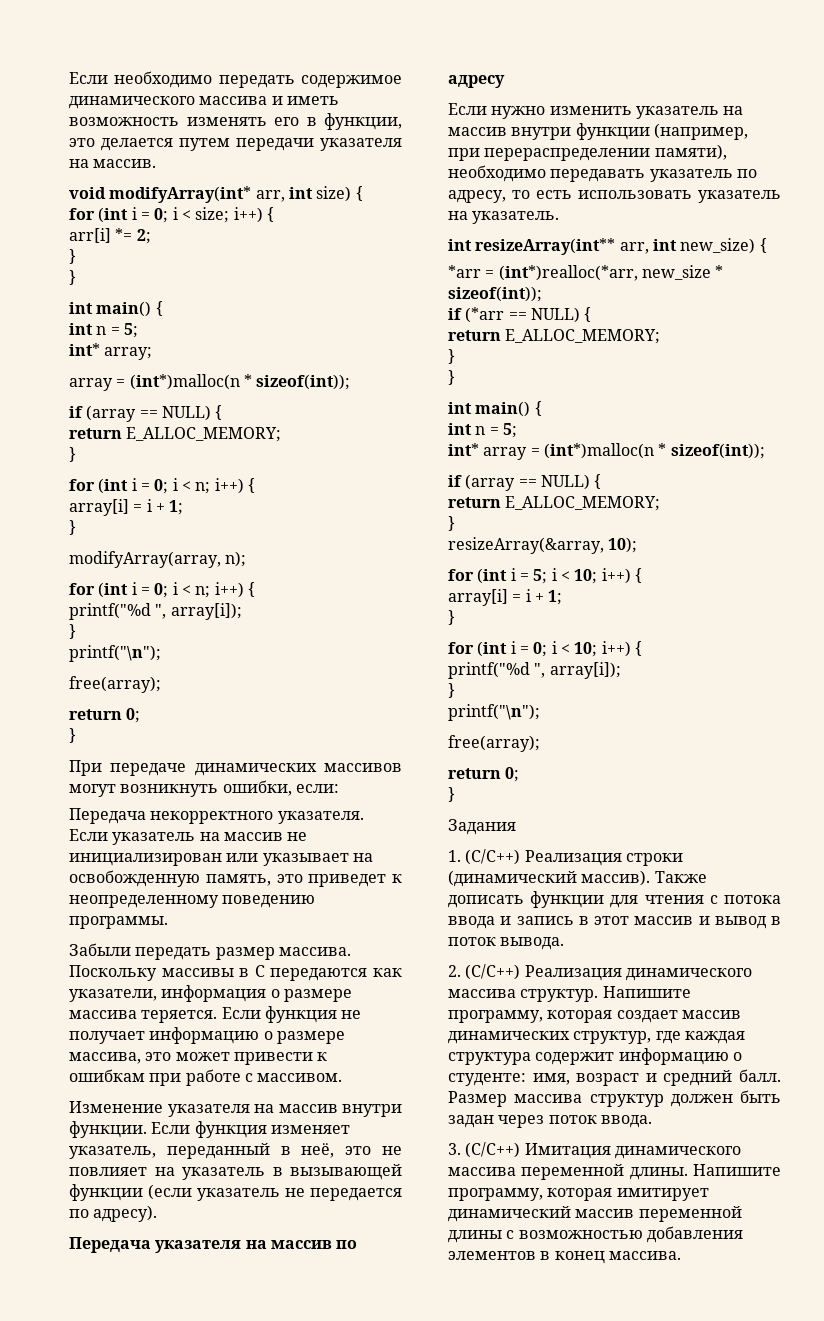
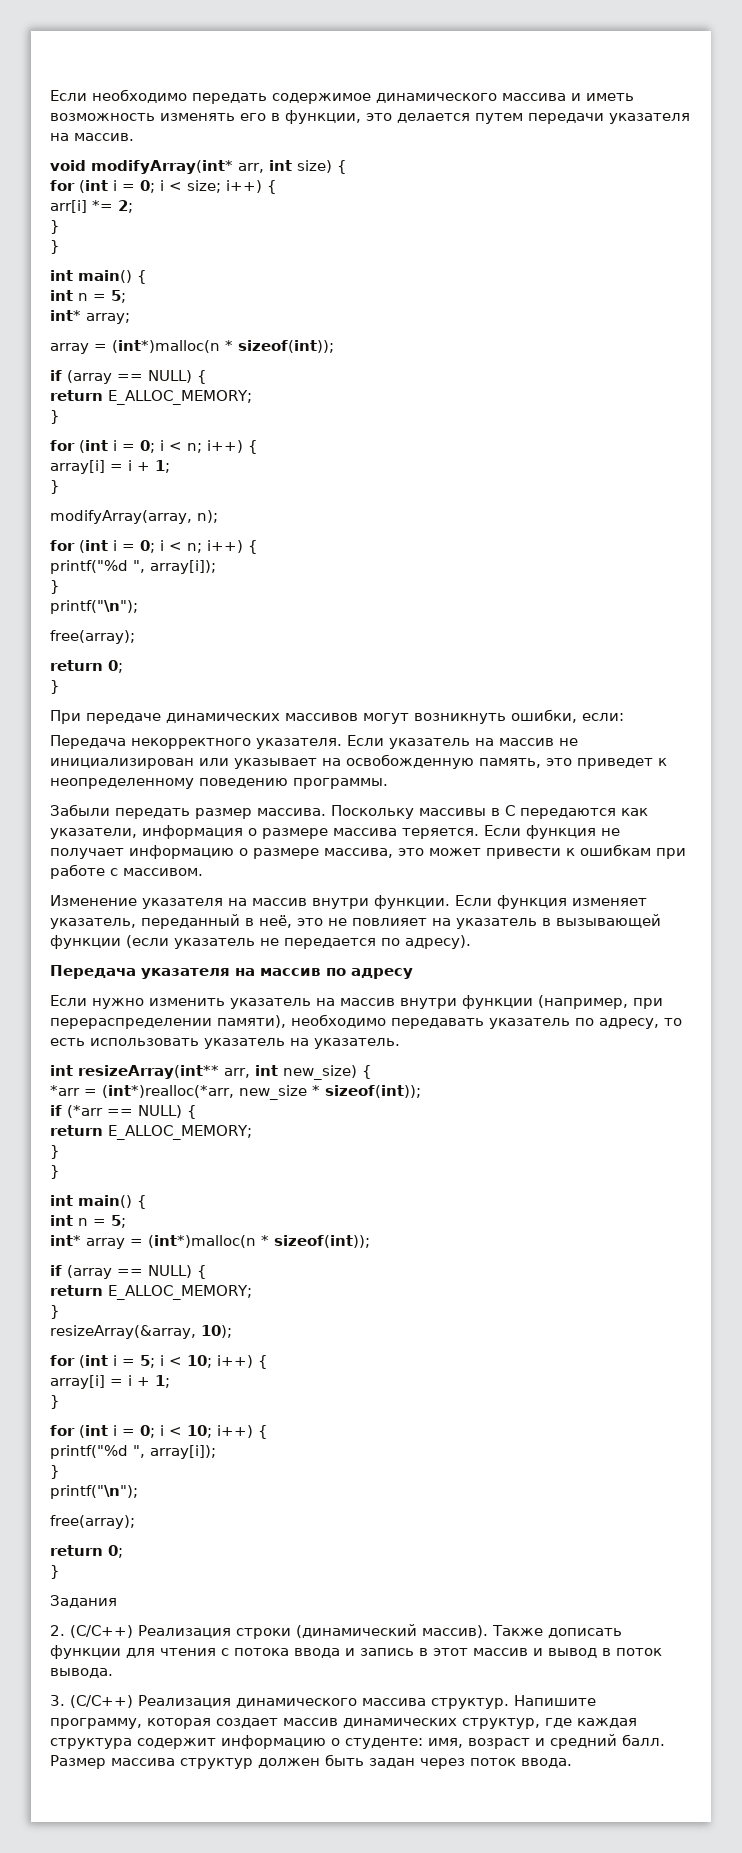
- 1. (C/C++) Реализация строки (динамический массив).
+ 2. (C/C++) Реализация строки (динамический массив).
- 2. (С/С++) Реализация динамического массива структур.
+ 3. (С/С++) Реализация динамического массива структур.
- 3. (C/C++) Имитация динамического массива переменной длины. Напишите программу, которая имитирует динамический массив переменной длины с возможностью добавления элементов в конец массива.

